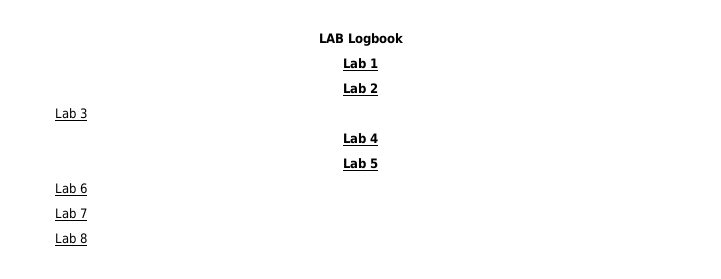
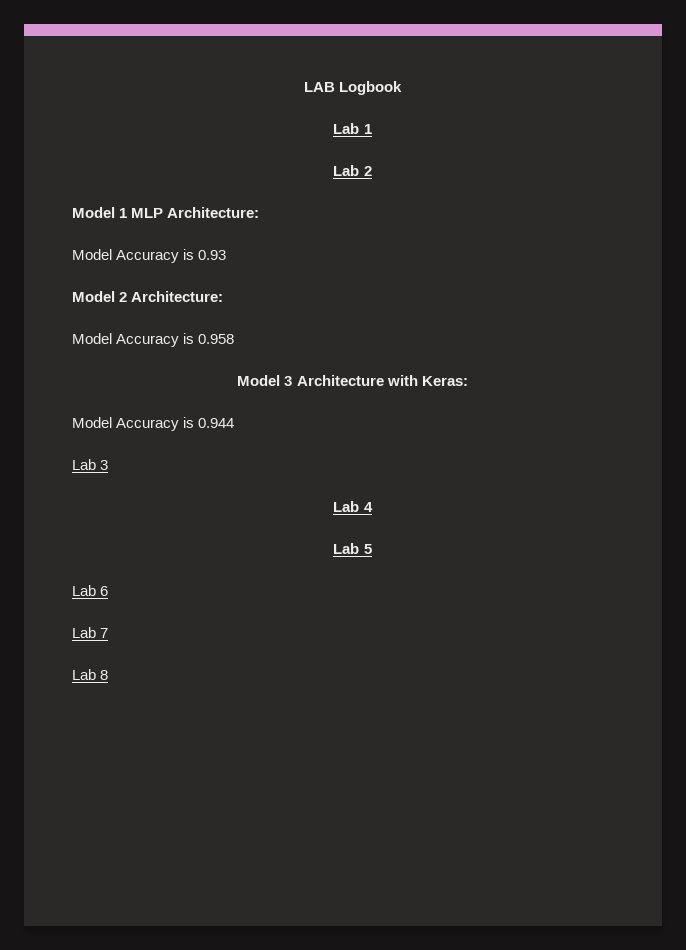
+ Model 1 MLP Architecture:
+ Model Accuracy is 0.93
+ Model 2 Architecture:
+ Model Accuracy is 0.958
+ Model 3 Architecture with Keras:
+ Model Accuracy is 0.944

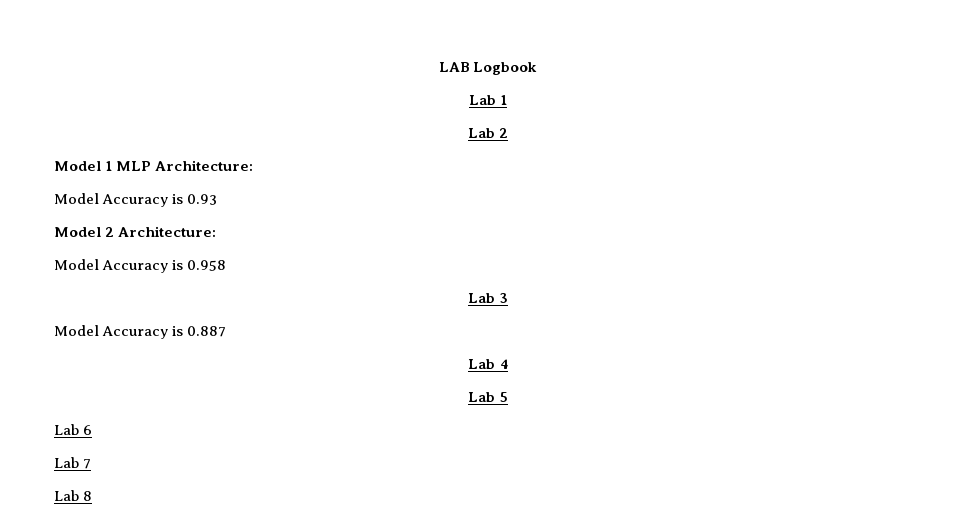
- Model 3 Architecture with Keras:
- Model Accuracy is 0.944
  Lab 3
+ Model Accuracy is 0.887

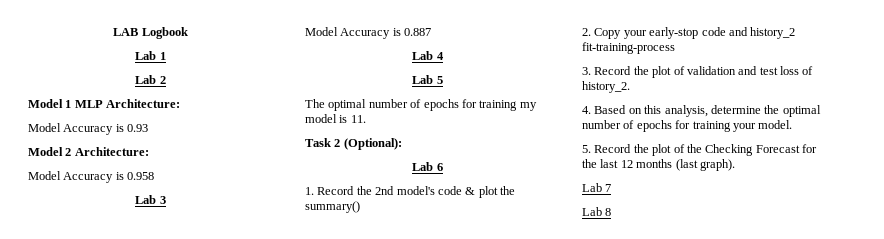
+ The optimal number of epochs for training my model is 11.
+ Task 2 (Optional):
  Lab 6
+ 1. Record the 2nd model's code & plot the summary()
+ 2. Copy your early-stop code and history_2 fit-training-process
+ 3. Record the plot of validation and test loss of history_2.
+ 4. Based on this analysis, determine the optimal number of epochs for training your model.
+ 5. Record the plot of the Checking Forecast for the last 12 months (last graph).

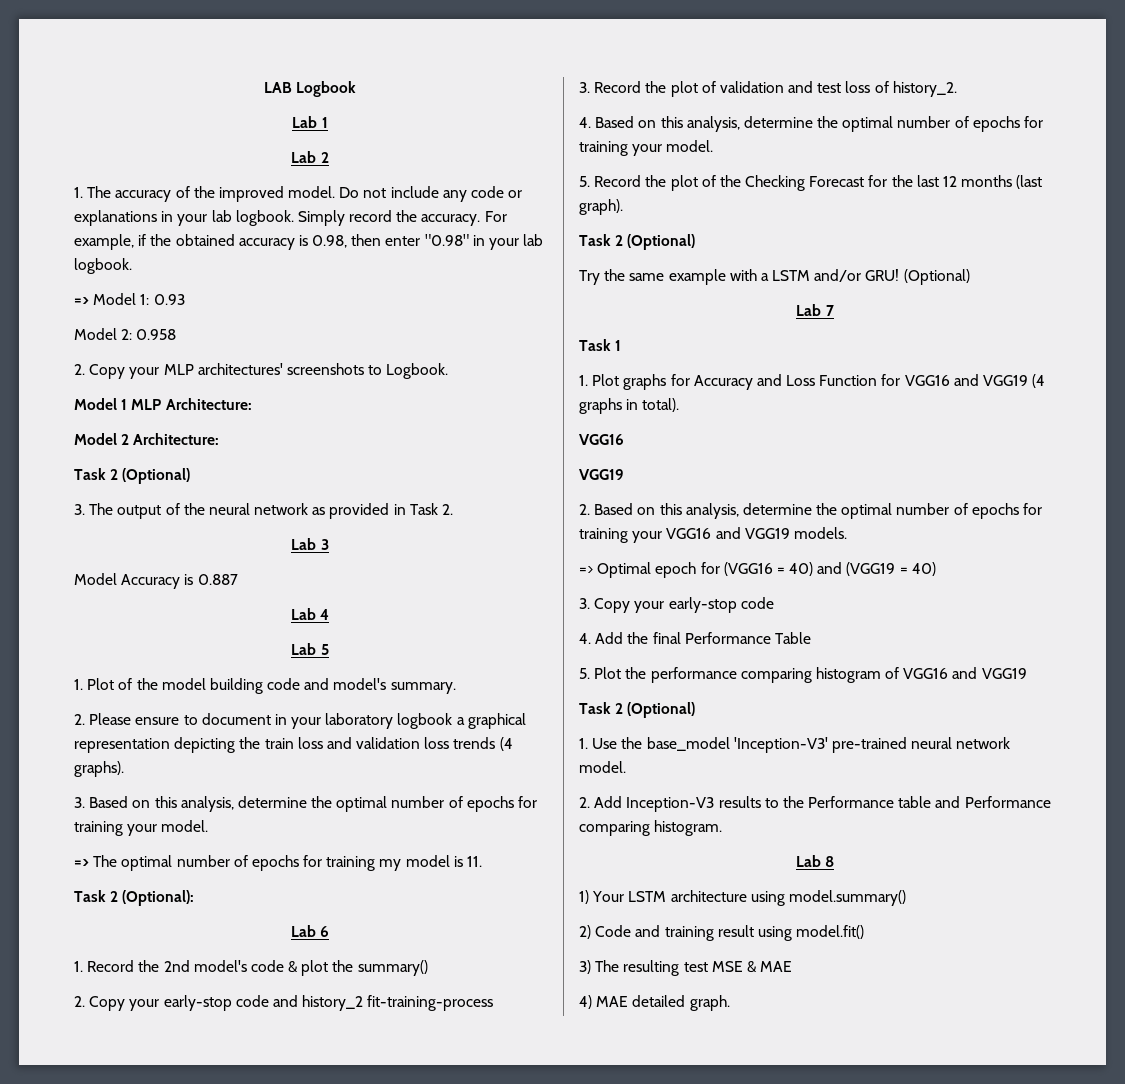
+ 1. The accuracy of the improved model. Do not include any code or explanations in your lab logbook. Simply record the accuracy. For example, if the obtained accuracy is 0.98, then enter "0.98" in your lab logbook.
+ => Model 1: 0.93
+ Model 2: 0.958
+ 2. Copy your MLP architectures' screenshots to Logbook.
- Model Accuracy is 0.93
  Model 2 Architecture:
- Model Accuracy is 0.958
+ Task 2 (Optional)
+ 3. The output of the neural network as provided in Task 2.
- The optimal number of epochs for training my model is 11.
+ 1. Plot of the model building code and model's summary.
+ 2. Please ensure to document in your laboratory logbook a graphical representation depicting the train loss and validation loss trends (4 graphs).
+ 3. Based on this analysis, determine the optimal number of epochs for training your model.
+ => The optimal number of epochs for training my model is 11.
  5. Record the plot of the Checking Forecast for the last 12 months (last graph).
+ Task 2 (Optional)
+ Try the same example with a LSTM and/or GRU! (Optional)
  Lab 7
+ Task 1
+ 1. Plot graphs for Accuracy and Loss Function for VGG16 and VGG19 (4 graphs in total).
+ VGG16
+ VGG19
+ 2. Based on this analysis, determine the optimal number of epochs for training your VGG16 and VGG19 models.
+ => Optimal epoch for (VGG16 = 40) and (VGG19 = 40)
+ 3. Copy your early-stop code
+ 4. Add the final Performance Table
+ 5. Plot the performance comparing histogram of VGG16 and VGG19
+ Task 2 (Optional)
+ 1. Use the base_model 'Inception-V3' pre-trained neural network model.
+ 2. Add Inception-V3 results to the Performance table and Performance comparing histogram.
  Lab 8
+ 1) Your LSTM architecture using model.summary()
+ 2) Code and training result using model.fit()
+ 3) The resulting test MSE & MAE
+ 4) MAE detailed graph.

